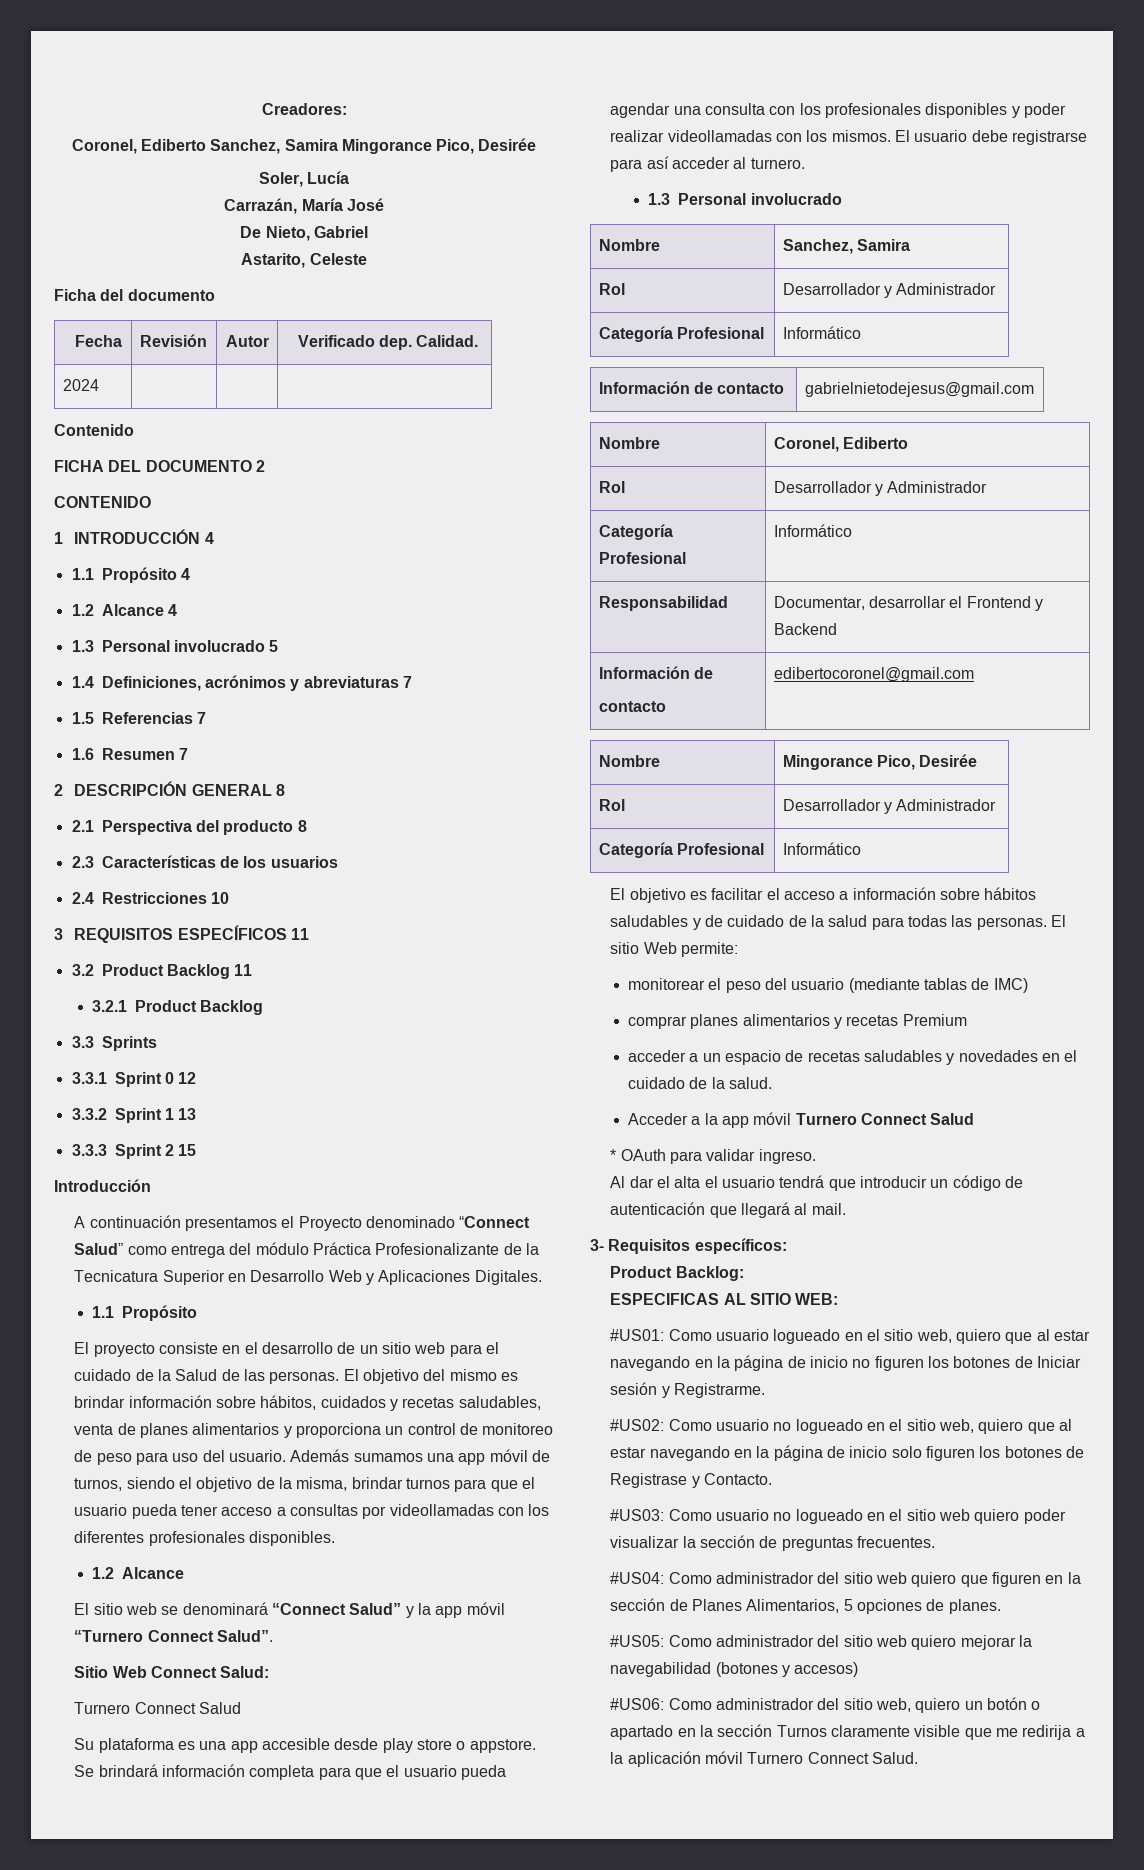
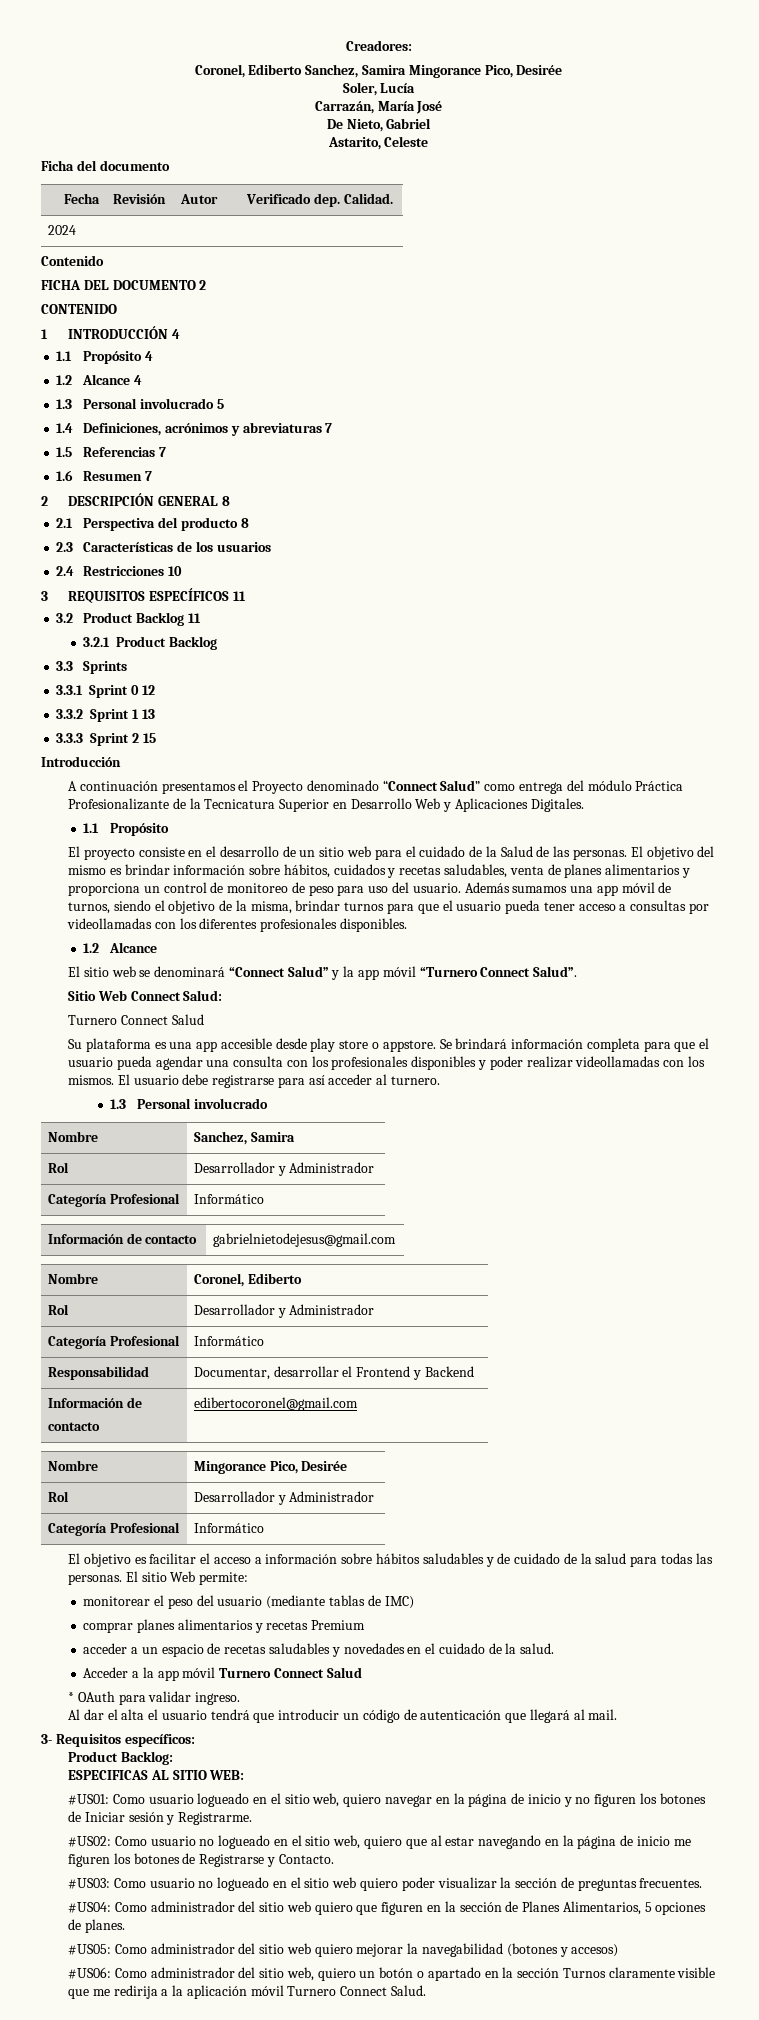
- #US01: Como usuario logueado en el sitio web, quiero que al estar navegando en la página de inicio no figuren los botones de Iniciar sesión y Registrarme.
+ #US01: Como usuario logueado en el sitio web, quiero navegar en la página de inicio y no figuren los botones de Iniciar sesión y Registrarme.
- #US02: Como usuario no logueado en el sitio web, quiero que al estar navegando en la página de inicio solo figuren los botones de Registrase y Contacto.
+ #US02: Como usuario no logueado en el sitio web, quiero que al estar navegando en la página de inicio me figuren los botones de Registrarse y Contacto.

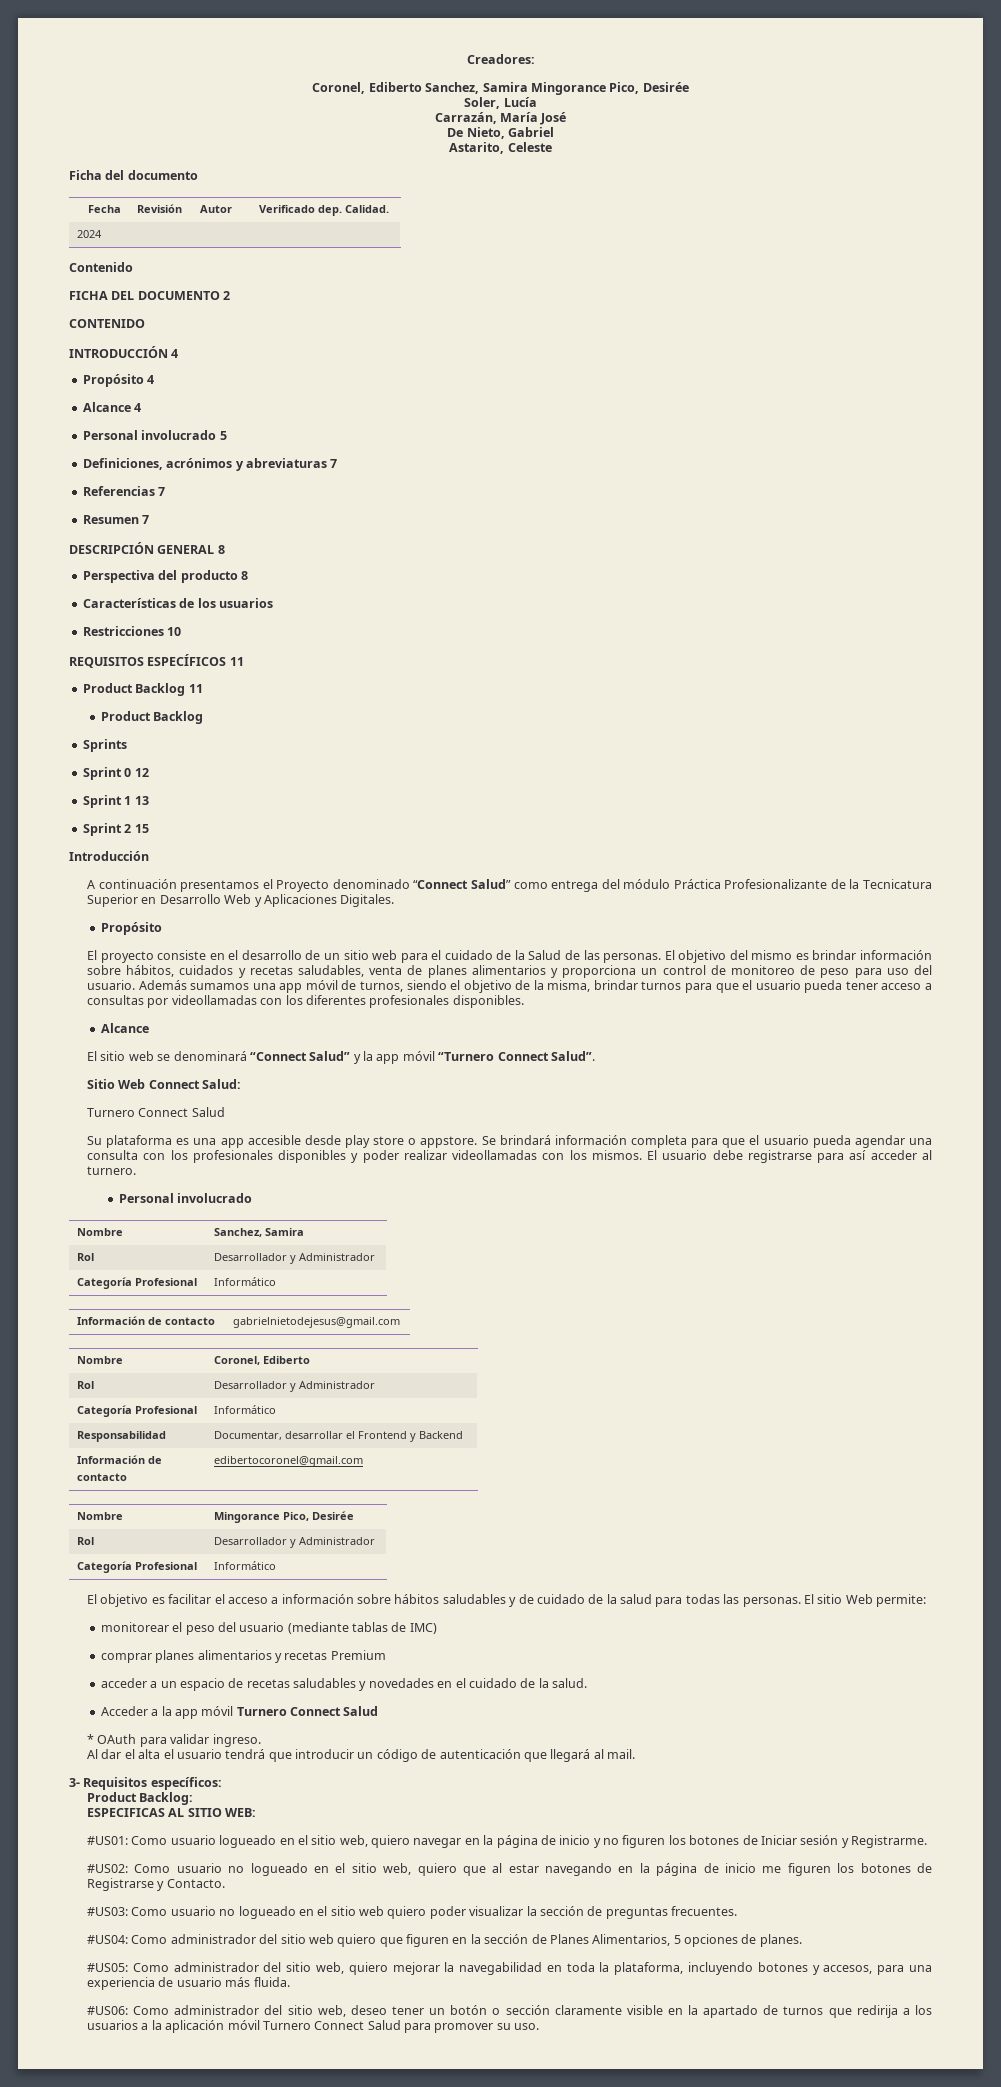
- 1 INTRODUCCIÓN 4
+ INTRODUCCIÓN 4
- 1.1 Propósito 4
+ Propósito 4
- 1.2 Alcance 4
+ Alcance 4
- 1.3 Personal involucrado 5
+ Personal involucrado 5
- 1.4 Definiciones, acrónimos y abreviaturas 7
+ Definiciones, acrónimos y abreviaturas 7
- 1.5 Referencias 7
+ Referencias 7
- 1.6 Resumen 7
+ Resumen 7
- 2 DESCRIPCIÓN GENERAL 8
+ DESCRIPCIÓN GENERAL 8
- 2.1 Perspectiva del producto 8
+ Perspectiva del producto 8
- 2.3 Características de los usuarios
+ Características de los usuarios
- 2.4 Restricciones 10
+ Restricciones 10
- 3 REQUISITOS ESPECÍFICOS 11
+ REQUISITOS ESPECÍFICOS 11
- 3.2 Product Backlog 11
- 3.2.1 Product Backlog
+ Product Backlog 11
+ Product Backlog
- 3.3 Sprints
+ Sprints
- 3.3.1 Sprint 0 12
+ Sprint 0 12
- 3.3.2 Sprint 1 13
+ Sprint 1 13
- 3.3.3 Sprint 2 15
+ Sprint 2 15
  A continuación presentamos el Proyecto denominado “Connect Salud” como entrega del módulo Práctica Profesionalizante de la Tecnicatura Superior en Desarrollo Web y Aplicaciones Digitales.
- 1.1 Propósito
+ Propósito
  Además sumamos una app móvil de turnos, siendo el objetivo de la misma, brindar turnos para que el usuario pueda tener acceso a consultas por videollamadas con los diferentes profesionales disponibles.
- 1.2 Alcance
+ Alcance
  El usuario debe registrarse para así acceder al turnero.
- 1.3 Personal involucrado
+ Personal involucrado
- #US05: Como administrador del sitio web quiero mejorar la navegabilidad (botones y accesos)
+ #US05: Como administrador del sitio web, quiero mejorar la navegabilidad en toda la plataforma, incluyendo botones y accesos, para una experiencia de usuario más fluida.
- #US06: Como administrador del sitio web, quiero un botón o apartado en la sección Turnos claramente visible que me redirija a la aplicación móvil Turnero Connect Salud.
+ #US06: Como administrador del sitio web, deseo tener un botón o sección claramente visible en la apartado de turnos que redirija a los usuarios a la aplicación móvil Turnero Connect Salud para promover su uso.

